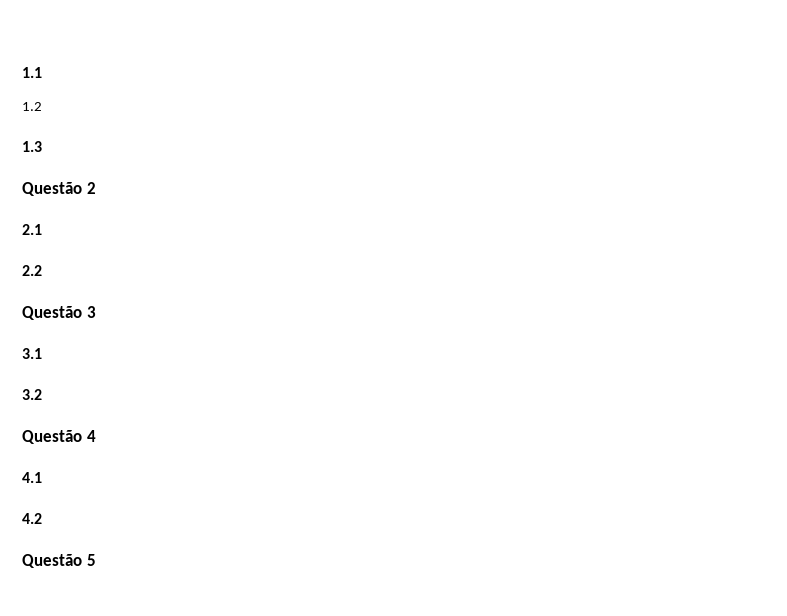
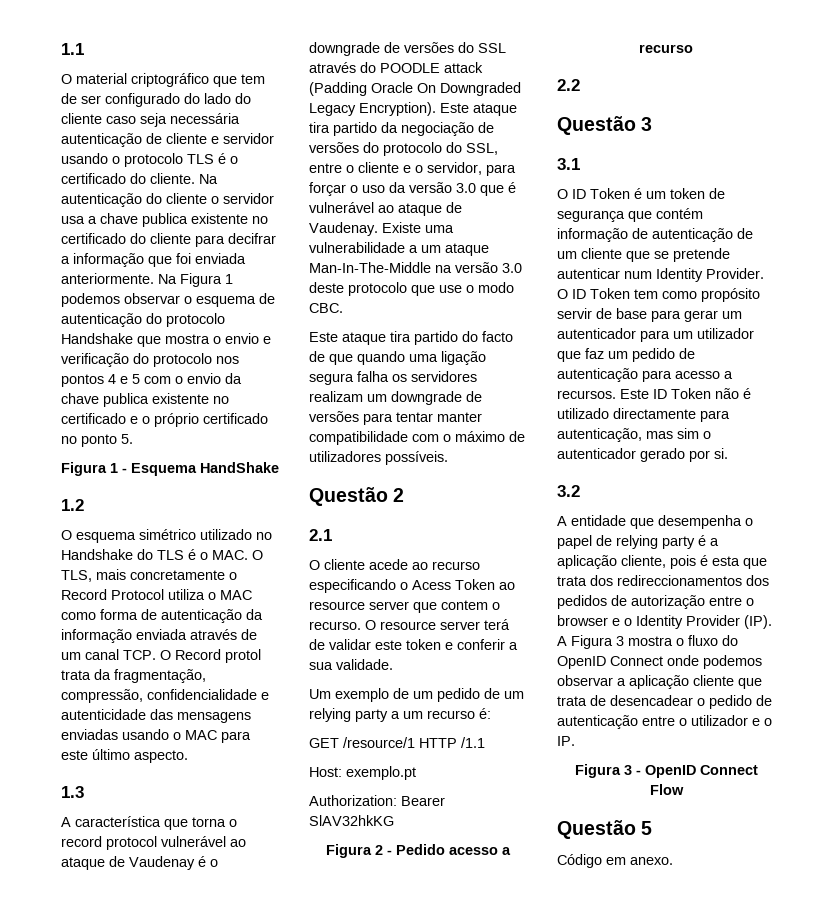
+ O material criptográfico que tem de ser configurado do lado do cliente caso seja necessária autenticação de cliente e servidor usando o protocolo TLS é o certificado do cliente. Na autenticação do cliente o servidor usa a chave publica existente no certificado do cliente para decifrar a informação que foi enviada anteriormente. Na Figura 1 podemos observar o esquema de autenticação do protocolo Handshake que mostra o envio e verificação do protocolo nos pontos 4 e 5 com o envio da chave publica existente no certificado e o próprio certificado no ponto 5.
+ Figura 1 - Esquema HandShake
  1.2
+ O esquema simétrico utilizado no Handshake do TLS é o MAC. O TLS, mais concretamente o Record Protocol utiliza o MAC como forma de autenticação da informação enviada através de um canal TCP. O Record protol trata da fragmentação, compressão, confidencialidade e autenticidade das mensagens enviadas usando o MAC para este último aspecto.
  1.3
+ A característica que torna o record protocol vulnerável ao ataque de Vaudenay é o downgrade de versões do SSL através do POODLE attack (Padding Oracle On Downgraded Legacy Encryption). Este ataque tira partido da negociação de versões do protocolo do SSL, entre o cliente e o servidor, para forçar o uso da versão 3.0 que é vulnerável ao ataque de Vaudenay. Existe uma vulnerabilidade a um ataque Man-In-The-Middle na versão 3.0 deste protocolo que use o modo CBC.
+ Este ataque tira partido do facto de que quando uma ligação segura falha os servidores realizam um downgrade de versões para tentar manter compatibilidade com o máximo de utilizadores possíveis.
  Questão 2
  2.1
+ O cliente acede ao recurso especificando o Acess Token ao resource server que contem o recurso. O resource server terá de validar este token e conferir a sua validade.
+ Um exemplo de um pedido de um relying party a um recurso é:
+ GET /resource/1 HTTP /1.1
+ Host: exemplo.pt
+ Authorization: Bearer SlAV32hkKG
+ Figura 2 - Pedido acesso a recurso
  2.2
  Questão 3
  3.1
+ O ID Token é um token de segurança que contém informação de autenticação de um cliente que se pretende autenticar num Identity Provider. O ID Token tem como propósito servir de base para gerar um autenticador para um utilizador que faz um pedido de autenticação para acesso a recursos. Este ID Token não é utilizado directamente para autenticação, mas sim o autenticador gerado por si.
  3.2
- Questão 4
- 4.1
- 4.2
+ A entidade que desempenha o papel de relying party é a aplicação cliente, pois é esta que trata dos redireccionamentos dos pedidos de autorização entre o browser e o Identity Provider (IP). A Figura 3 mostra o fluxo do OpenID Connect onde podemos observar a aplicação cliente que trata de desencadear o pedido de autenticação entre o utilizador e o IP.
+ Figura 3 - OpenID Connect Flow
+ Código em anexo.

